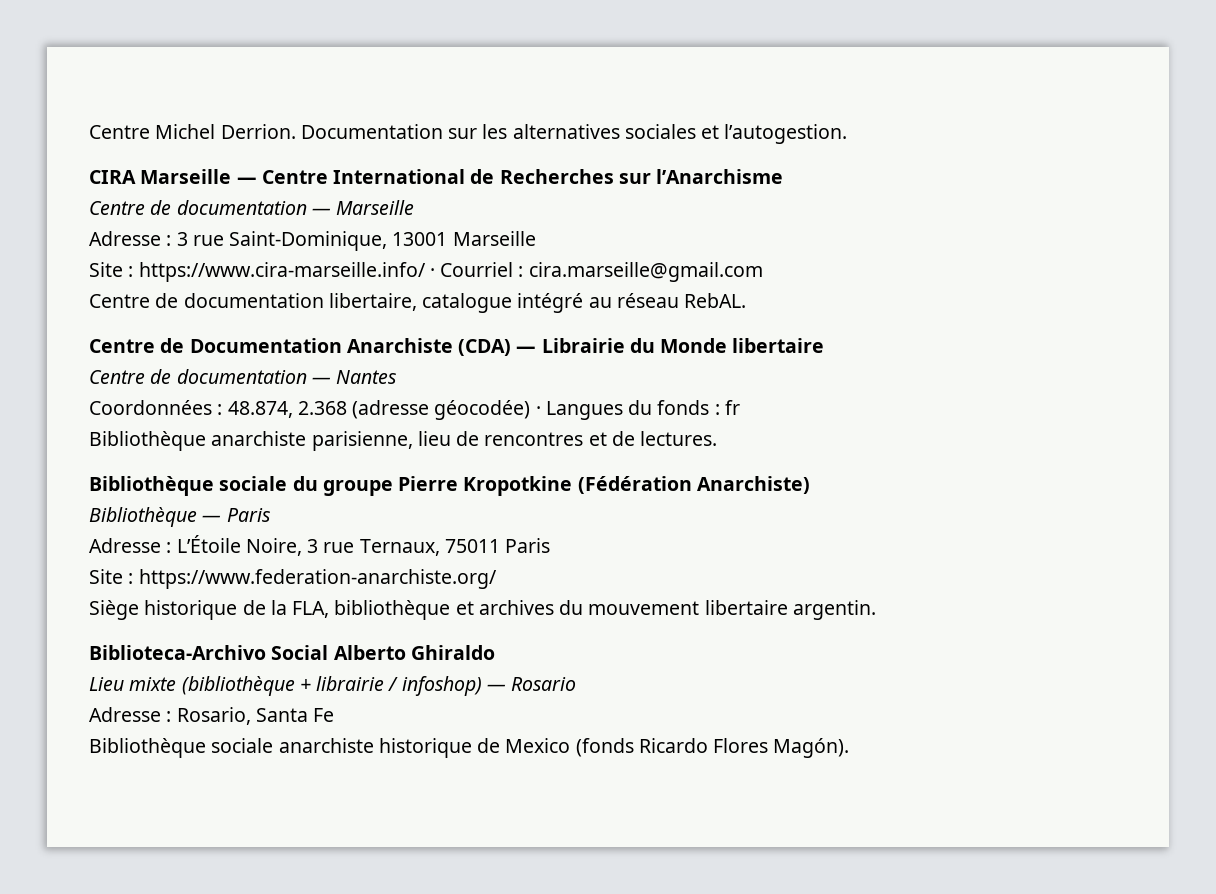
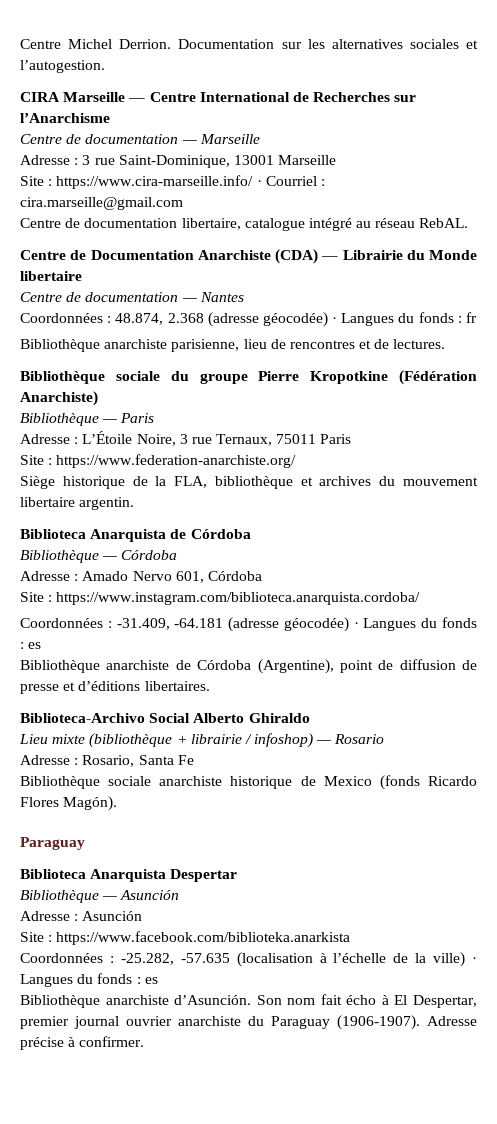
+ Biblioteca Anarquista de Córdoba
+ Bibliothèque — Córdoba
+ Adresse : Amado Nervo 601, Córdoba
+ Site : https://www.instagram.com/biblioteca.anarquista.cordoba/
+ Coordonnées : -31.409, -64.181 (adresse géocodée) · Langues du fonds : es
+ Bibliothèque anarchiste de Córdoba (Argentine), point de diffusion de presse et d’éditions libertaires.
  Bibliothèque sociale anarchiste historique de Mexico (fonds Ricardo Flores Magón).
+ Paraguay
+ Biblioteca Anarquista Despertar
+ Bibliothèque — Asunción
+ Adresse : Asunción
+ Site : https://www.facebook.com/biblioteka.anarkista
+ Coordonnées : -25.282, -57.635 (localisation à l’échelle de la ville) · Langues du fonds : es
+ Bibliothèque anarchiste d’Asunción. Son nom fait écho à El Despertar, premier journal ouvrier anarchiste du Paraguay (1906-1907). Adresse précise à confirmer.

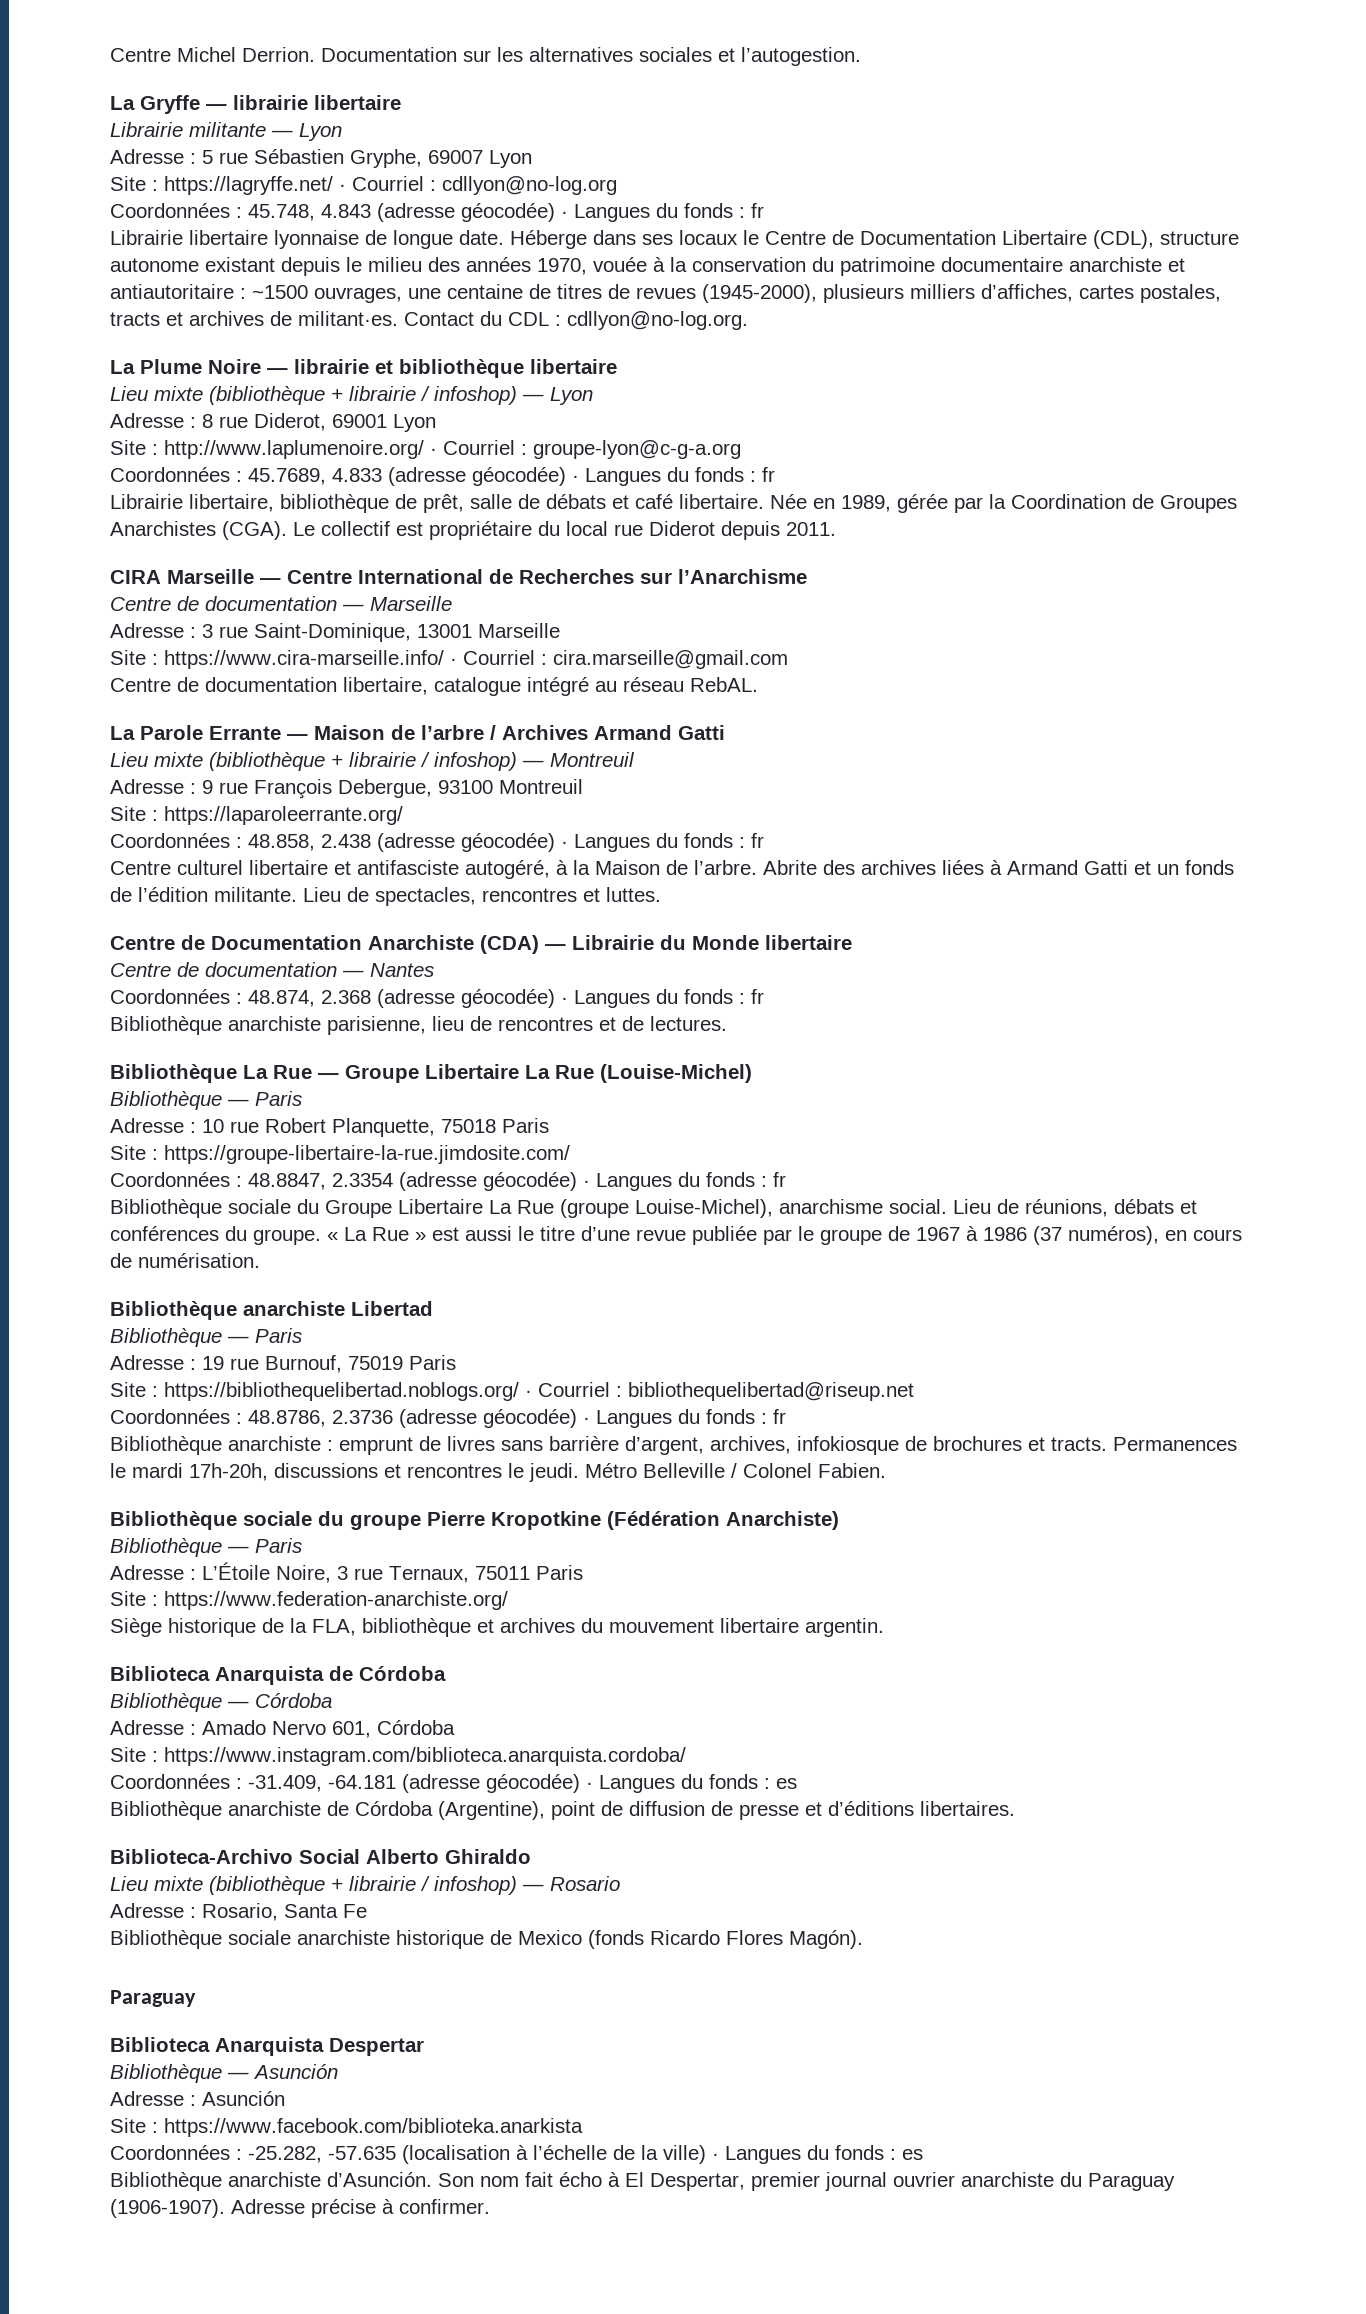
+ La Gryffe — librairie libertaire
+ Librairie militante — Lyon
+ Adresse : 5 rue Sébastien Gryphe, 69007 Lyon
+ Site : https://lagryffe.net/ · Courriel : cdllyon@no-log.org
+ Coordonnées : 45.748, 4.843 (adresse géocodée) · Langues du fonds : fr
+ Librairie libertaire lyonnaise de longue date. Héberge dans ses locaux le Centre de Documentation Libertaire (CDL), structure autonome existant depuis le milieu des années 1970, vouée à la conservation du patrimoine documentaire anarchiste et antiautoritaire : ~1500 ouvrages, une centaine de titres de revues (1945-2000), plusieurs milliers d’affiches, cartes postales, tracts et archives de militant·es. Contact du CDL : cdllyon@no-log.org.
+ La Plume Noire — librairie et bibliothèque libertaire
+ Lieu mixte (bibliothèque + librairie / infoshop) — Lyon
+ Adresse : 8 rue Diderot, 69001 Lyon
+ Site : http://www.laplumenoire.org/ · Courriel : groupe-lyon@c-g-a.org
+ Coordonnées : 45.7689, 4.833 (adresse géocodée) · Langues du fonds : fr
+ Librairie libertaire, bibliothèque de prêt, salle de débats et café libertaire. Née en 1989, gérée par la Coordination de Groupes Anarchistes (CGA). Le collectif est propriétaire du local rue Diderot depuis 2011.
+ La Parole Errante — Maison de l’arbre / Archives Armand Gatti
+ Lieu mixte (bibliothèque + librairie / infoshop) — Montreuil
+ Adresse : 9 rue François Debergue, 93100 Montreuil
+ Site : https://laparoleerrante.org/
+ Coordonnées : 48.858, 2.438 (adresse géocodée) · Langues du fonds : fr
+ Centre culturel libertaire et antifasciste autogéré, à la Maison de l’arbre. Abrite des archives liées à Armand Gatti et un fonds de l’édition militante. Lieu de spectacles, rencontres et luttes.
+ Bibliothèque La Rue — Groupe Libertaire La Rue (Louise-Michel)
+ Bibliothèque — Paris
+ Adresse : 10 rue Robert Planquette, 75018 Paris
+ Site : https://groupe-libertaire-la-rue.jimdosite.com/
+ Coordonnées : 48.8847, 2.3354 (adresse géocodée) · Langues du fonds : fr
+ Bibliothèque sociale du Groupe Libertaire La Rue (groupe Louise-Michel), anarchisme social. Lieu de réunions, débats et conférences du groupe. « La Rue » est aussi le titre d’une revue publiée par le groupe de 1967 à 1986 (37 numéros), en cours de numérisation.
+ Bibliothèque anarchiste Libertad
+ Bibliothèque — Paris
+ Adresse : 19 rue Burnouf, 75019 Paris
+ Site : https://bibliothequelibertad.noblogs.org/ · Courriel : bibliothequelibertad@riseup.net
+ Coordonnées : 48.8786, 2.3736 (adresse géocodée) · Langues du fonds : fr
+ Bibliothèque anarchiste : emprunt de livres sans barrière d’argent, archives, infokiosque de brochures et tracts. Permanences le mardi 17h-20h, discussions et rencontres le jeudi. Métro Belleville / Colonel Fabien.

